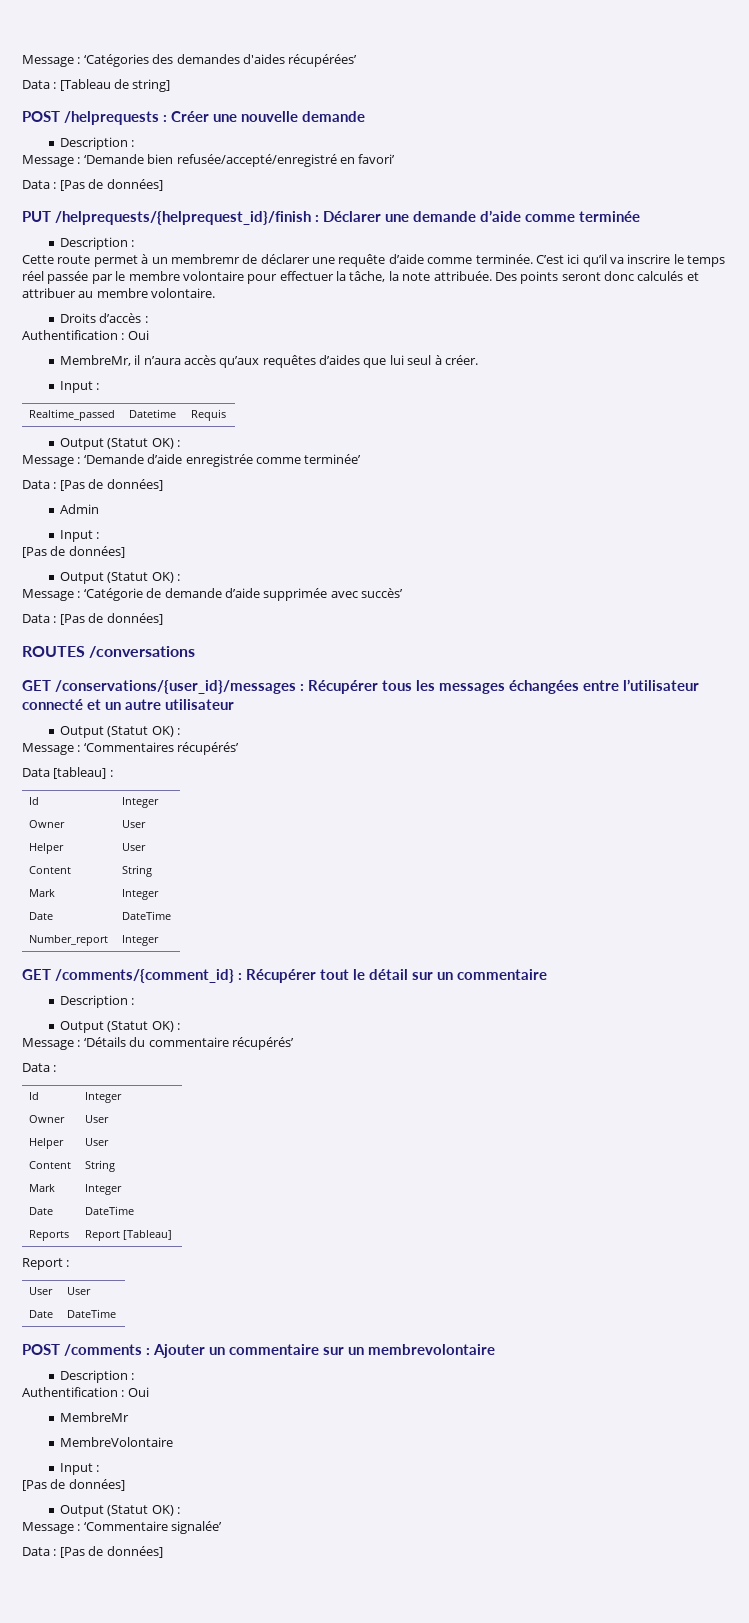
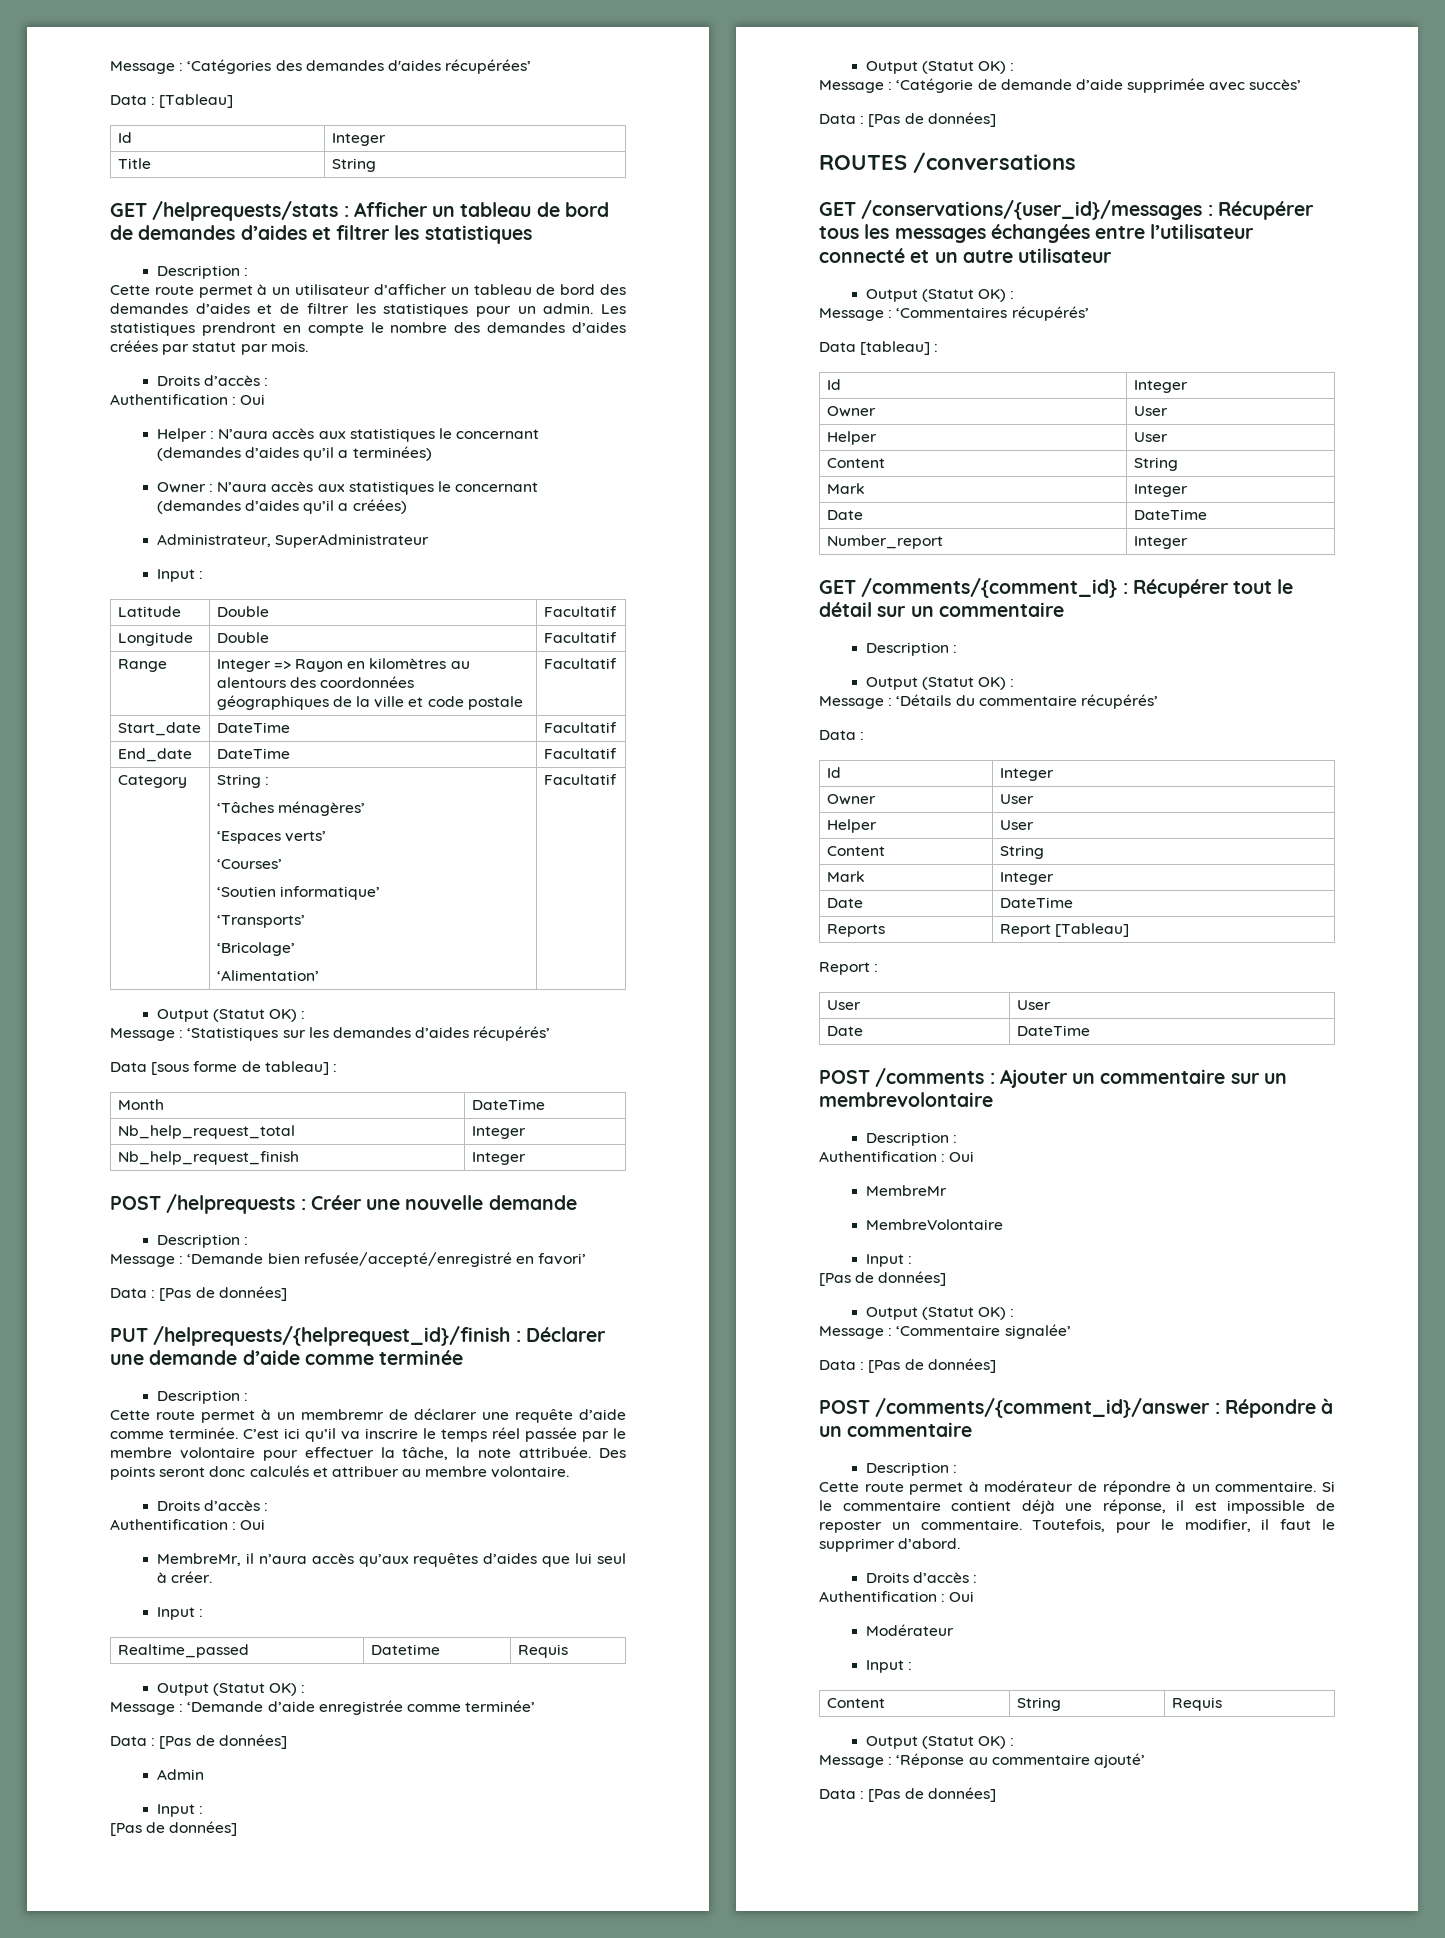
- Data : [Tableau de string]
+ Data : [Tableau]
+ Id | Integer
+ Title | String
+ GET /helprequests/stats : Afficher un tableau de bord de demandes d’aides et filtrer les statistiques
+ Description :
+ Cette route permet à un utilisateur d’afficher un tableau de bord des demandes d’aides et de filtrer les statistiques pour un admin. Les statistiques prendront en compte le nombre des demandes d’aides créées par statut par mois.
+ Droits d’accès :
+ Authentification : Oui
+ Helper : N’aura accès aux statistiques le concernant (demandes d’aides qu’il a terminées)
+ Owner : N’aura accès aux statistiques le concernant (demandes d’aides qu’il a créées)
+ Administrateur, SuperAdministrateur
+ Input :
+ Latitude | Double | Facultatif
+ Longitude | Double | Facultatif
+ Range | Integer => Rayon en kilomètres au alentours des coordonnées géographiques de la ville et code postale | Facultatif
+ Start_date | DateTime | Facultatif
+ End_date | DateTime | Facultatif
+ Category | String :
+ ‘Tâches ménagères’
+ ‘Espaces verts’
+ ‘Courses’
+ ‘Soutien informatique’
+ ‘Transports’
+ ‘Bricolage’
+ ‘Alimentation’ | Facultatif
+ Output (Statut OK) :
+ Message : ‘Statistiques sur les demandes d’aides récupérés’
+ Data [sous forme de tableau] :
+ Month | DateTime
+ Nb_help_request_total | Integer
+ Nb_help_request_finish | Integer
+ POST /comments/{comment_id}/answer : Répondre à un commentaire
+ Description :
+ Cette route permet à modérateur de répondre à un commentaire. Si le commentaire contient déjà une réponse, il est impossible de reposter un commentaire. Toutefois, pour le modifier, il faut le supprimer d’abord.
+ Droits d’accès :
+ Authentification : Oui
+ Modérateur
+ Input :
+ Content | String | Requis
+ Output (Statut OK) :
+ Message : ‘Réponse au commentaire ajouté’
+ Data : [Pas de données]

